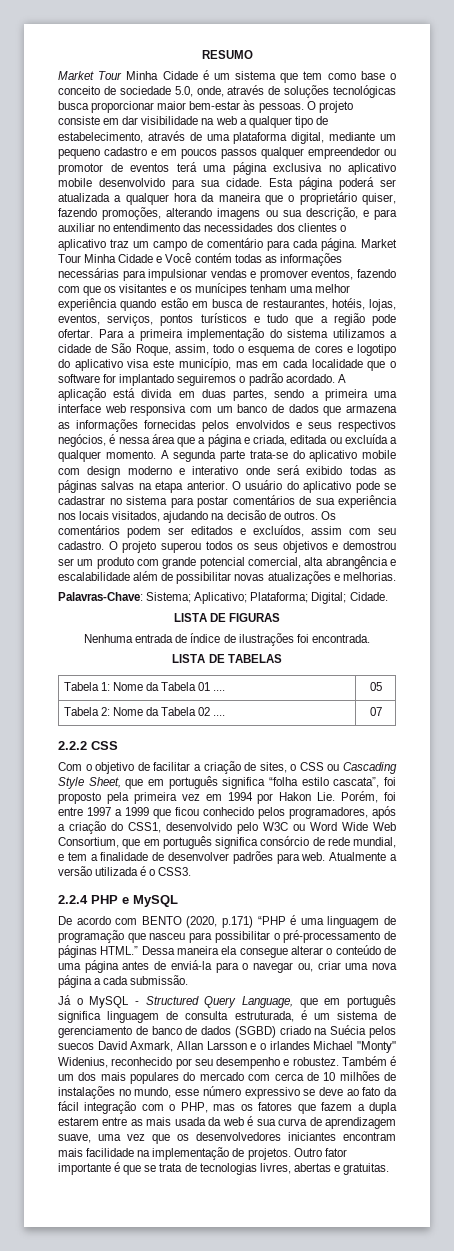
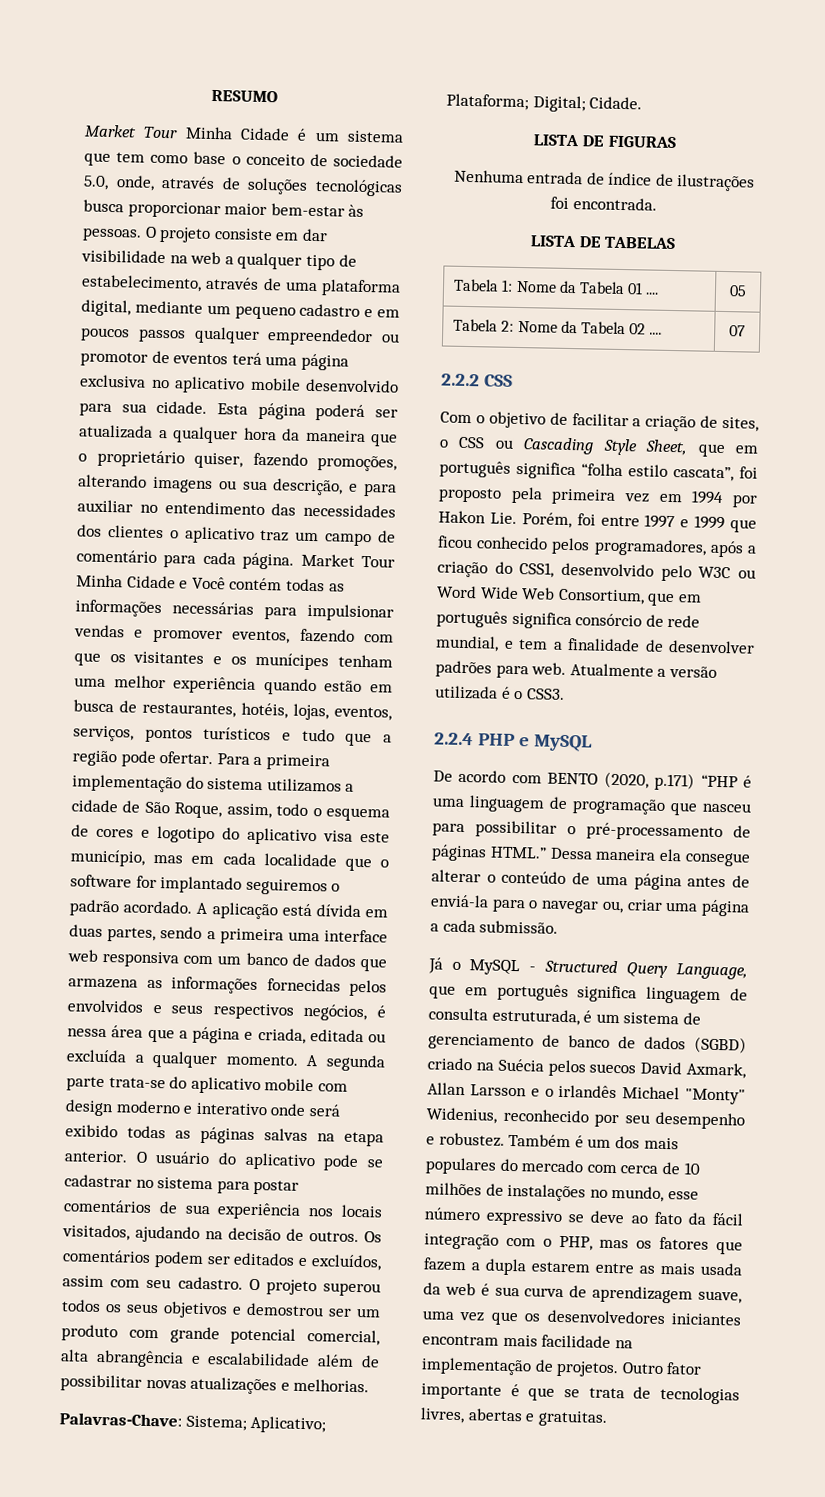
- A aplicação está divida em duas partes, sendo a primeira uma interface web responsiva com um banco de dados que armazena as informações fornecidas pelos envolvidos e seus respectivos negócios, é nessa área que a página e criada, editada ou excluída a qualquer momento.
+ A aplicação está dívida em duas partes, sendo a primeira uma interface web responsiva com um banco de dados que armazena as informações fornecidas pelos envolvidos e seus respectivos negócios, é nessa área que a página e criada, editada ou excluída a qualquer momento.
- Com o objetivo de facilitar a criação de sites, o CSS ou Cascading Style Sheet, que em português significa “folha estilo cascata”, foi proposto pela primeira vez em 1994 por Hakon Lie. Porém, foi entre 1997 a 1999 que ficou conhecido pelos programadores, após a criação do CSS1, desenvolvido pelo W3C ou Word Wide Web Consortium, que em português significa consórcio de rede mundial, e tem a finalidade de desenvolver padrões para web.
+ Com o objetivo de facilitar a criação de sites, o CSS ou Cascading Style Sheet, que em português significa “folha estilo cascata”, foi proposto pela primeira vez em 1994 por Hakon Lie. Porém, foi entre 1997 e 1999 que ficou conhecido pelos programadores, após a criação do CSS1, desenvolvido pelo W3C ou Word Wide Web Consortium, que em português significa consórcio de rede mundial, e tem a finalidade de desenvolver padrões para web.
- Dessa maneira ela consegue alterar o conteúdo de uma página antes de enviá-la para o navegar ou, criar uma nova página a cada submissão.
+ Dessa maneira ela consegue alterar o conteúdo de uma página antes de enviá-la para o navegar ou, criar uma página a cada submissão.
- Já o MySQL - Structured Query Language, que em português significa linguagem de consulta estruturada, é um sistema de gerenciamento de banco de dados (SGBD) criado na Suécia pelos suecos David Axmark, Allan Larsson e o irlandes Michael "Monty" Widenius, reconhecido por seu desempenho e robustez.
+ Já o MySQL - Structured Query Language, que em português significa linguagem de consulta estruturada, é um sistema de gerenciamento de banco de dados (SGBD) criado na Suécia pelos suecos David Axmark, Allan Larsson e o irlandês Michael "Monty" Widenius, reconhecido por seu desempenho e robustez.

